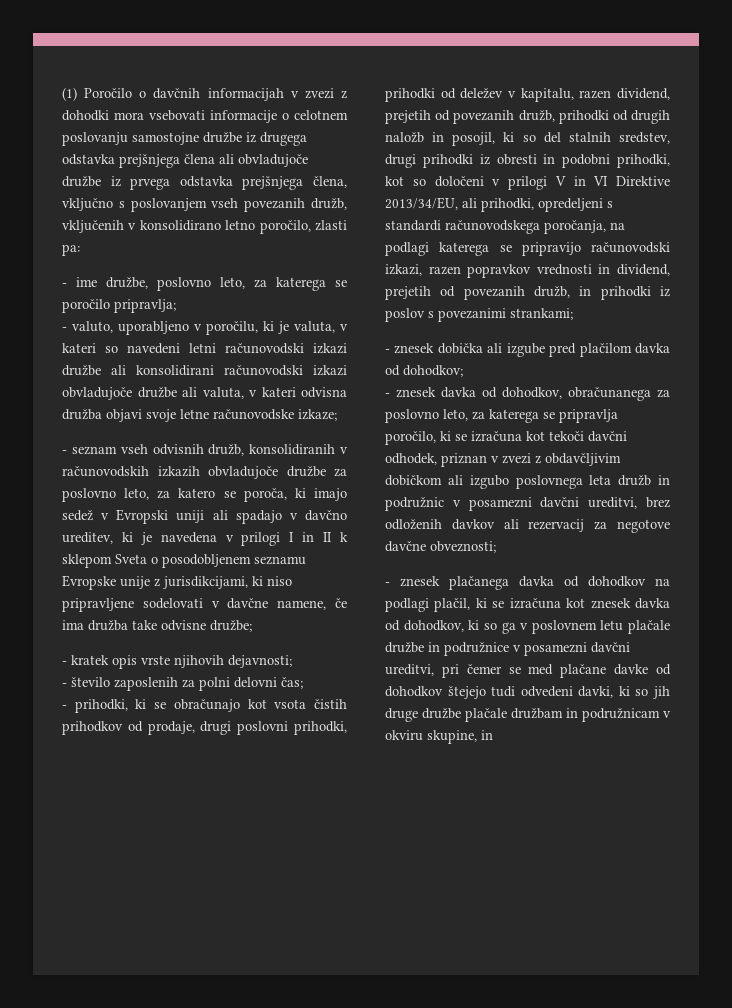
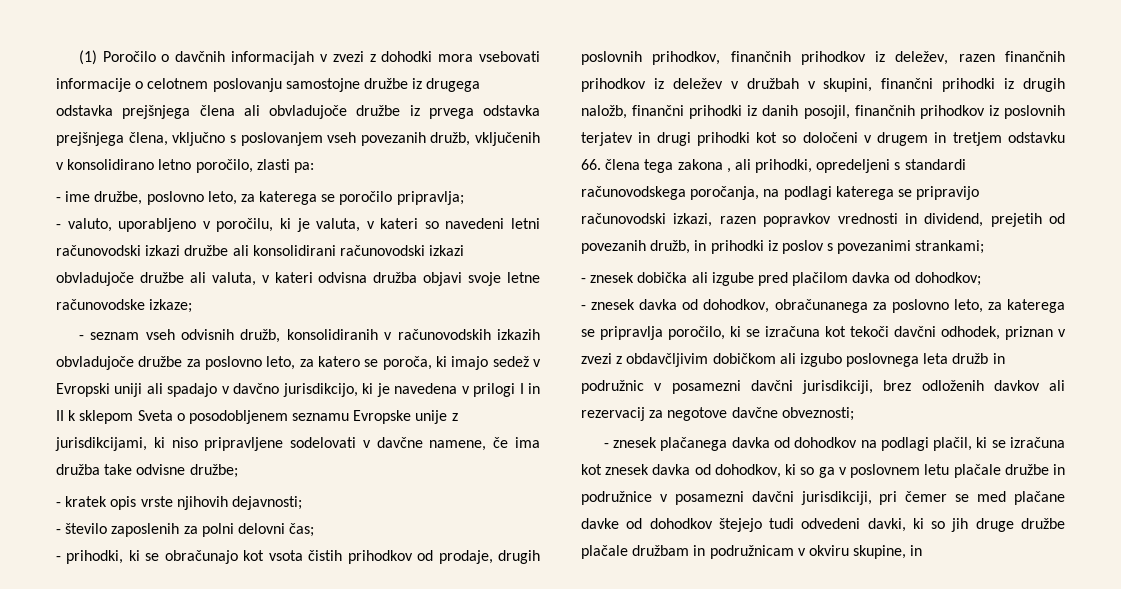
- - seznam vseh odvisnih družb, konsolidiranih v računovodskih izkazih obvladujoče družbe za poslovno leto, za katero se poroča, ki imajo sedež v Evropski uniji ali spadajo v davčno ureditev, ki je navedena v prilogi I in II k sklepom Sveta o posodobljenem seznamu Evropske unije z jurisdikcijami, ki niso pripravljene sodelovati v davčne namene, če ima družba take odvisne družbe;
+ - seznam vseh odvisnih družb, konsolidiranih v računovodskih izkazih obvladujoče družbe za poslovno leto, za katero se poroča, ki imajo sedež v Evropski uniji ali spadajo v davčno jurisdikcijo, ki je navedena v prilogi I in II k sklepom Sveta o posodobljenem seznamu Evropske unije z jurisdikcijami, ki niso pripravljene sodelovati v davčne namene, če ima družba take odvisne družbe;
- - prihodki, ki se obračunajo kot vsota čistih prihodkov od prodaje, drugi poslovni prihodki, prihodki od deležev v kapitalu, razen dividend, prejetih od povezanih družb, prihodki od drugih naložb in posojil, ki so del stalnih sredstev, drugi prihodki iz obresti in podobni prihodki, kot so določeni v prilogi V in VI Direktive 2013/34/EU, ali prihodki, opredeljeni s standardi računovodskega poročanja, na podlagi katerega se pripravijo računovodski izkazi, razen popravkov vrednosti in dividend, prejetih od povezanih družb, in prihodki iz poslov s povezanimi strankami;
+ - prihodki, ki se obračunajo kot vsota čistih prihodkov od prodaje, drugih poslovnih prihodkov, finančnih prihodkov iz deležev, razen finančnih prihodkov iz deležev v družbah v skupini, finančni prihodki iz drugih naložb, finančni prihodki iz danih posojil, finančnih prihodkov iz poslovnih terjatev in drugi prihodki kot so določeni v drugem in tretjem odstavku 66. člena tega zakona , ali prihodki, opredeljeni s standardi računovodskega poročanja, na podlagi katerega se pripravijo računovodski izkazi, razen popravkov vrednosti in dividend, prejetih od povezanih družb, in prihodki iz poslov s povezanimi strankami;
- - znesek davka od dohodkov, obračunanega za poslovno leto, za katerega se pripravlja poročilo, ki se izračuna kot tekoči davčni odhodek, priznan v zvezi z obdavčljivim dobičkom ali izgubo poslovnega leta družb in podružnic v posamezni davčni ureditvi, brez odloženih davkov ali rezervacij za negotove davčne obveznosti;
+ - znesek davka od dohodkov, obračunanega za poslovno leto, za katerega se pripravlja poročilo, ki se izračuna kot tekoči davčni odhodek, priznan v zvezi z obdavčljivim dobičkom ali izgubo poslovnega leta družb in podružnic v posamezni davčni jurisdikciji, brez odloženih davkov ali rezervacij za negotove davčne obveznosti;
- - znesek plačanega davka od dohodkov na podlagi plačil, ki se izračuna kot znesek davka od dohodkov, ki so ga v poslovnem letu plačale družbe in podružnice v posamezni davčni ureditvi, pri čemer se med plačane davke od dohodkov štejejo tudi odvedeni davki, ki so jih druge družbe plačale družbam in podružnicam v okviru skupine, in
+ - znesek plačanega davka od dohodkov na podlagi plačil, ki se izračuna kot znesek davka od dohodkov, ki so ga v poslovnem letu plačale družbe in podružnice v posamezni davčni jurisdikciji, pri čemer se med plačane davke od dohodkov štejejo tudi odvedeni davki, ki so jih druge družbe plačale družbam in podružnicam v okviru skupine, in

